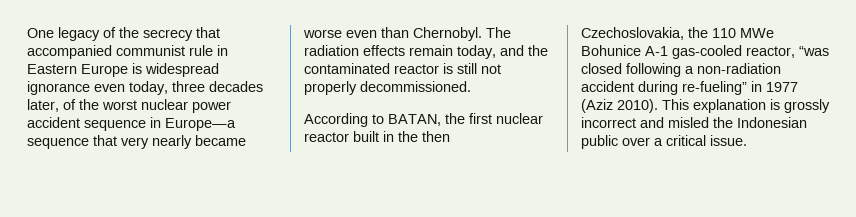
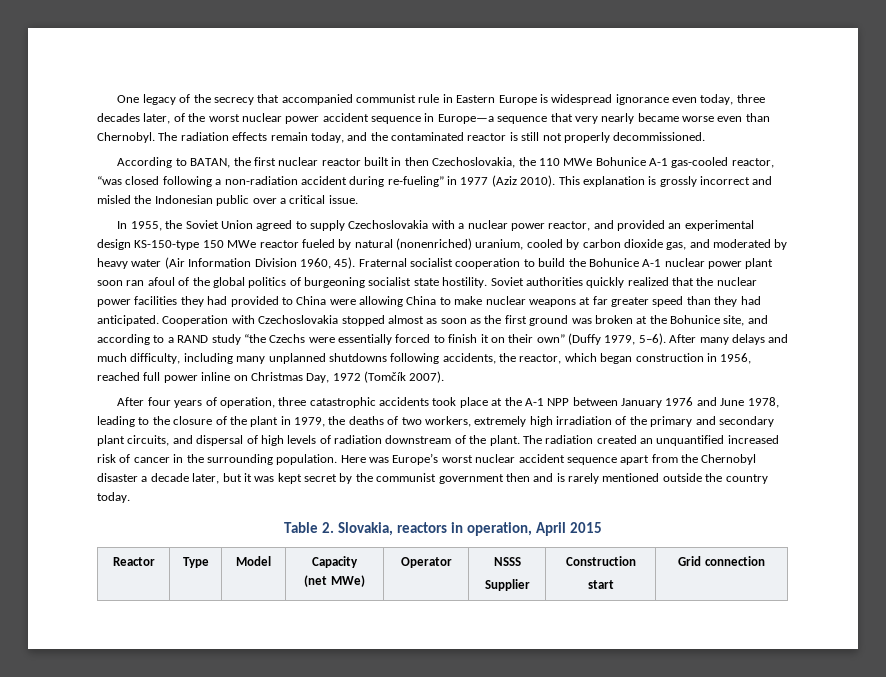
- According to BATAN, the first nuclear reactor built in the then Czechoslovakia, the 110 MWe Bohunice A-1 gas-cooled reactor, “was closed following a non-radiation accident during re-fueling” in 1977 (Aziz 2010).
+ According to BATAN, the first nuclear reactor built in then Czechoslovakia, the 110 MWe Bohunice A-1 gas-cooled reactor, “was closed following a non-radiation accident during re-fueling” in 1977 (Aziz 2010).
+ In 1955, the Soviet Union agreed to supply Czechoslovakia with a nuclear power reactor, and provided an experimental design KS-150-type 150 MWe reactor fueled by natural (nonenriched) uranium, cooled by carbon dioxide gas, and moderated by heavy water (Air Information Division 1960, 45). Fraternal socialist cooperation to build the Bohunice A-1 nuclear power plant soon ran afoul of the global politics of burgeoning socialist state hostility. Soviet authorities quickly realized that the nuclear power facilities they had provided to China were allowing China to make nuclear weapons at far greater speed than they had anticipated. Cooperation with Czechoslovakia stopped almost as soon as the first ground was broken at the Bohunice site, and according to a RAND study “the Czechs were essentially forced to finish it on their own” (Duffy 1979, 5–6). After many delays and much difficulty, including many unplanned shutdowns following accidents, the reactor, which began construction in 1956, reached full power inline on Christmas Day, 1972 (Tomčík 2007).
+ After four years of operation, three catastrophic accidents took place at the A-1 NPP between January 1976 and June 1978, leading to the closure of the plant in 1979, the deaths of two workers, extremely high irradiation of the primary and secondary plant circuits, and dispersal of high levels of radiation downstream of the plant. The radiation created an unquantified increased risk of cancer in the surrounding population. Here was Europe’s worst nuclear accident sequence apart from the Chernobyl disaster a decade later, but it was kept secret by the communist government then and is rarely mentioned outside the country today.
+ Table 2. Slovakia, reactors in operation, April 2015
+ Reactor | Type | Model | Capacity
+ (net MWe) | Operator | NSSS
+ Supplier | Construction
+ start | Grid connection

